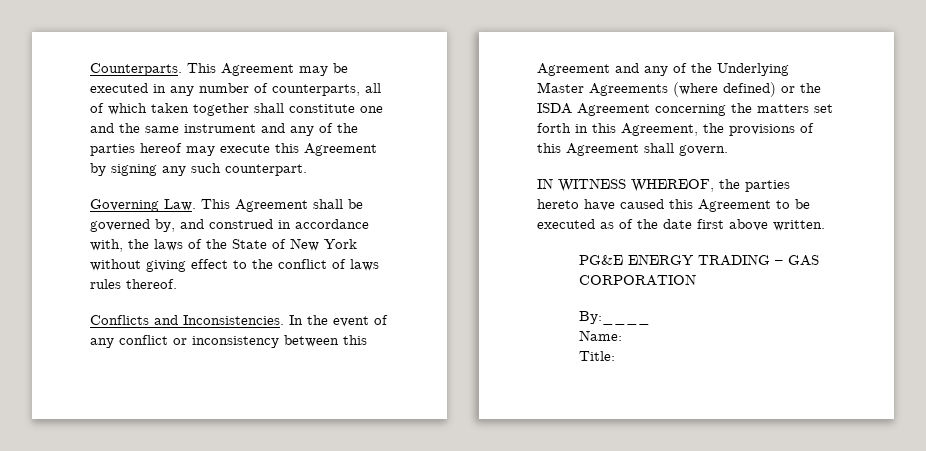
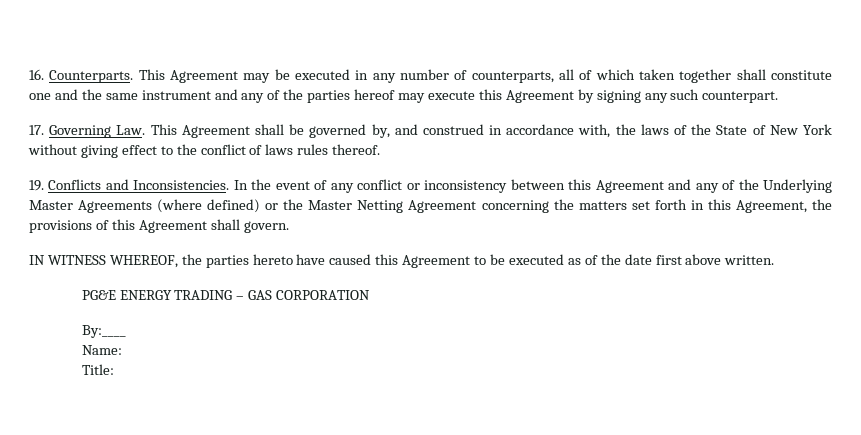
- Counterparts.
+ 16. Counterparts.
- Governing Law. This Agreement shall be governed by, and construed in accordance with, the laws of the State of New York without giving effect to the conflict of laws rules thereof.
+ 17. Governing Law. This Agreement shall be governed by, and construed in accordance with, the laws of the State of New York without giving effect to the conflict of laws rules thereof.
- Conflicts and Inconsistencies.
+ 19. Conflicts and Inconsistencies.
- In the event of any conflict or inconsistency between this Agreement and any of the Underlying Master Agreements (where defined) or the ISDA Agreement concerning the matters set forth in this Agreement, the provisions of this Agreement shall govern.
+ In the event of any conflict or inconsistency between this Agreement and any of the Underlying Master Agreements (where defined) or the Master Netting Agreement concerning the matters set forth in this Agreement, the provisions of this Agreement shall govern.

